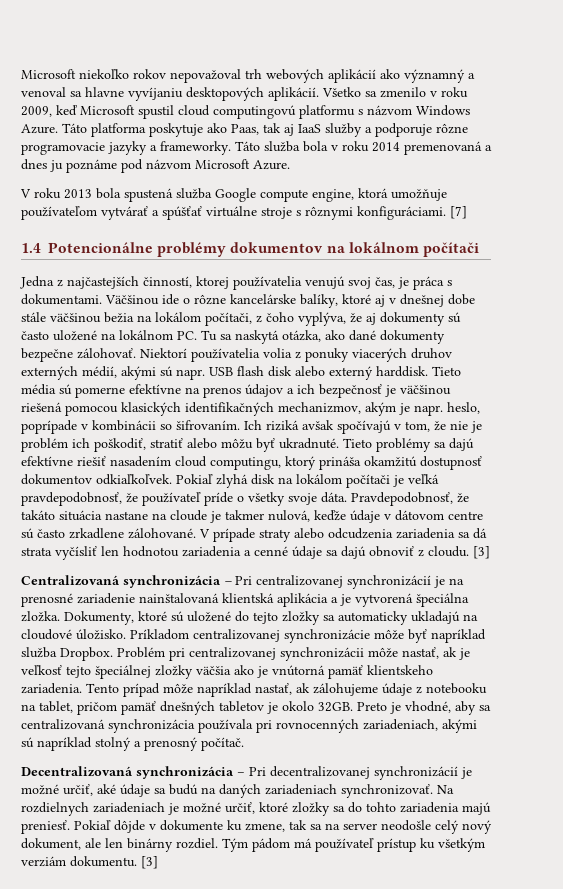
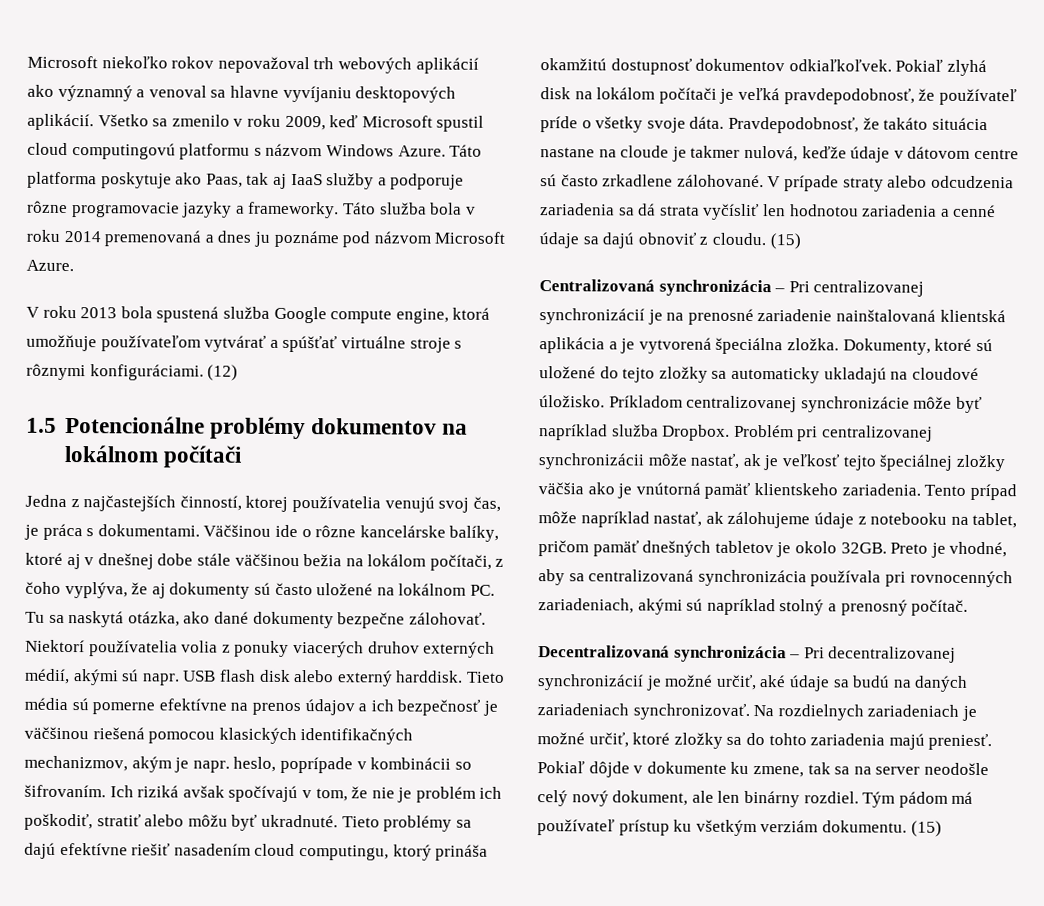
- [7]
- 1.4 Potencionálne problémy dokumentov na lokálnom počítači
+ (12)
+ 1.5 Potencionálne problémy dokumentov na lokálnom počítači
- V prípade straty alebo odcudzenia zariadenia sa dá strata vyčísliť len hodnotou zariadenia a cenné údaje sa dajú obnoviť z cloudu. [3]
+ V prípade straty alebo odcudzenia zariadenia sa dá strata vyčísliť len hodnotou zariadenia a cenné údaje sa dajú obnoviť z cloudu. (15)
- Tým pádom má používateľ prístup ku všetkým verziám dokumentu. [3]
+ Tým pádom má používateľ prístup ku všetkým verziám dokumentu. (15)

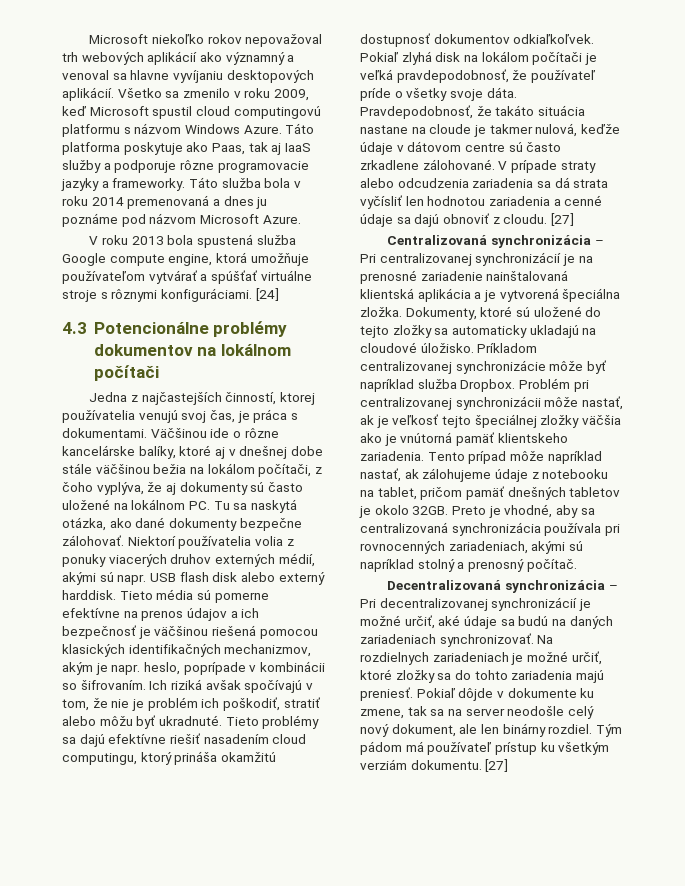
- (12)
- 1.5 Potencionálne problémy dokumentov na lokálnom počítači
+ [24]
+ 4.3 Potencionálne problémy dokumentov na lokálnom počítači
- V prípade straty alebo odcudzenia zariadenia sa dá strata vyčísliť len hodnotou zariadenia a cenné údaje sa dajú obnoviť z cloudu. (15)
+ V prípade straty alebo odcudzenia zariadenia sa dá strata vyčísliť len hodnotou zariadenia a cenné údaje sa dajú obnoviť z cloudu. [27]
- Tým pádom má používateľ prístup ku všetkým verziám dokumentu. (15)
+ Tým pádom má používateľ prístup ku všetkým verziám dokumentu. [27]

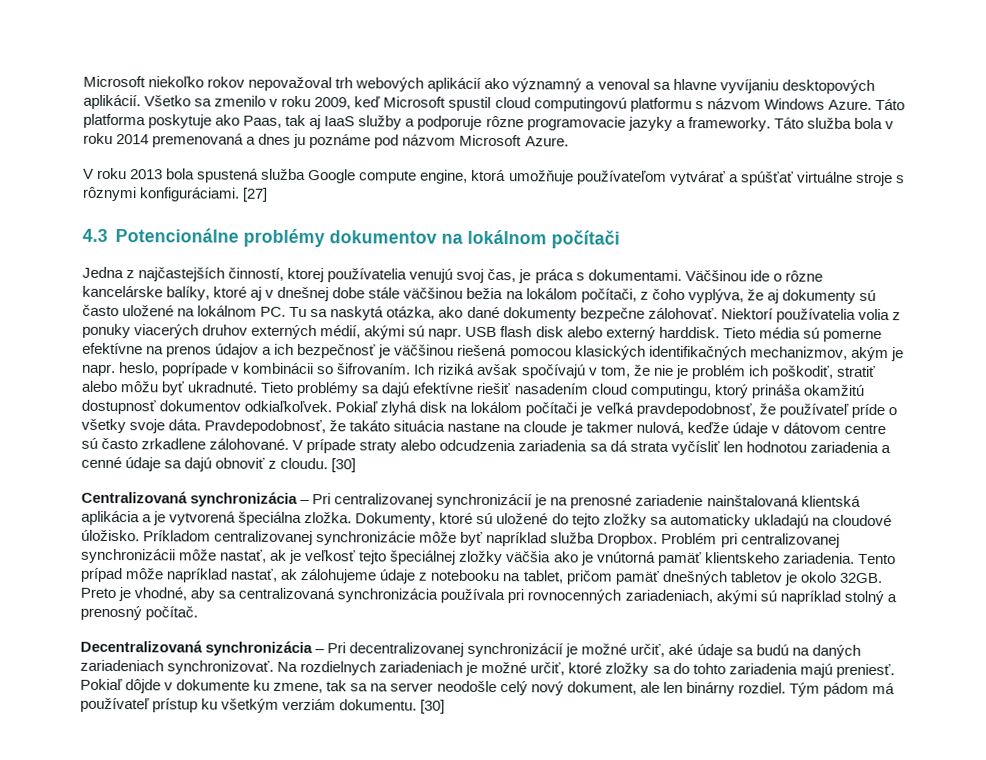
- [24]
+ [27]
- V prípade straty alebo odcudzenia zariadenia sa dá strata vyčísliť len hodnotou zariadenia a cenné údaje sa dajú obnoviť z cloudu. [27]
+ V prípade straty alebo odcudzenia zariadenia sa dá strata vyčísliť len hodnotou zariadenia a cenné údaje sa dajú obnoviť z cloudu. [30]
- Tým pádom má používateľ prístup ku všetkým verziám dokumentu. [27]
+ Tým pádom má používateľ prístup ku všetkým verziám dokumentu. [30]

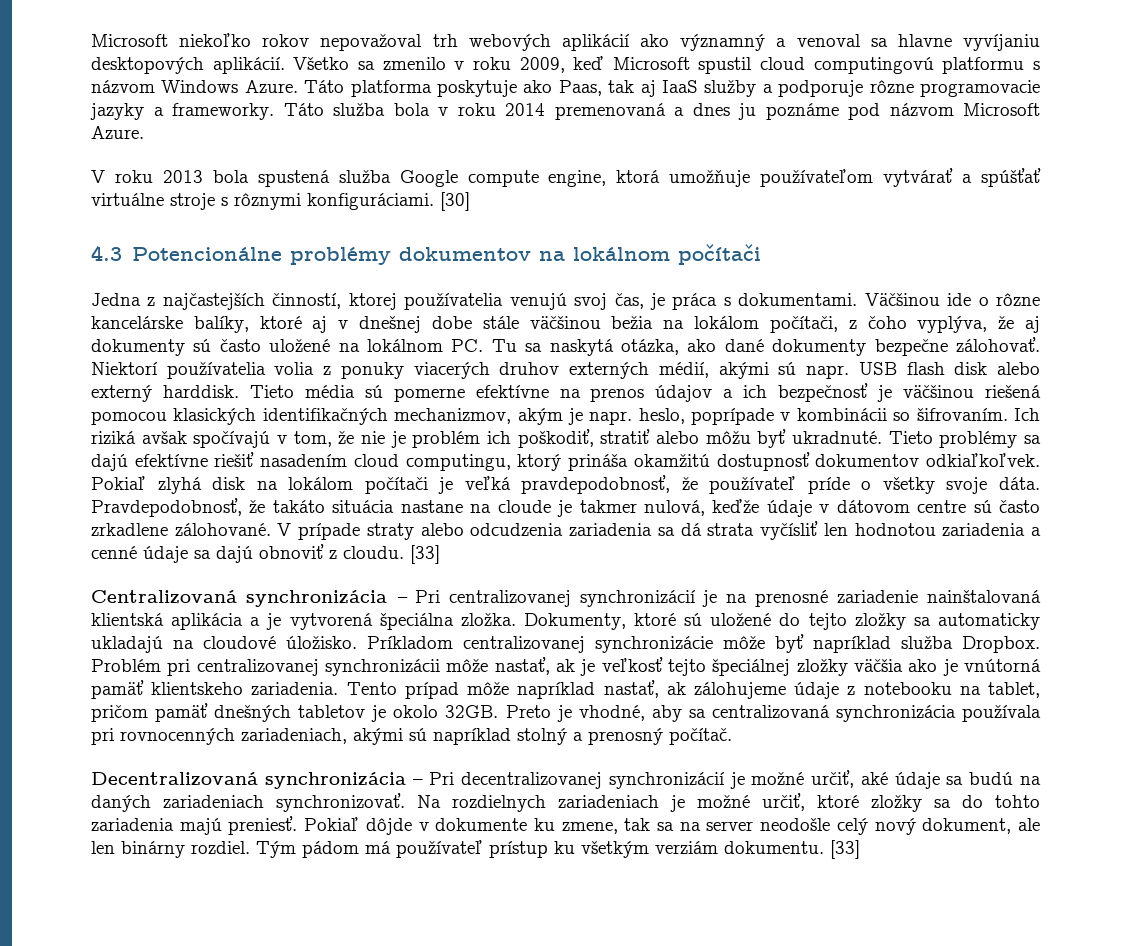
- [27]
+ [30]
- V prípade straty alebo odcudzenia zariadenia sa dá strata vyčísliť len hodnotou zariadenia a cenné údaje sa dajú obnoviť z cloudu. [30]
+ V prípade straty alebo odcudzenia zariadenia sa dá strata vyčísliť len hodnotou zariadenia a cenné údaje sa dajú obnoviť z cloudu. [33]
- Tým pádom má používateľ prístup ku všetkým verziám dokumentu. [30]
+ Tým pádom má používateľ prístup ku všetkým verziám dokumentu. [33]

